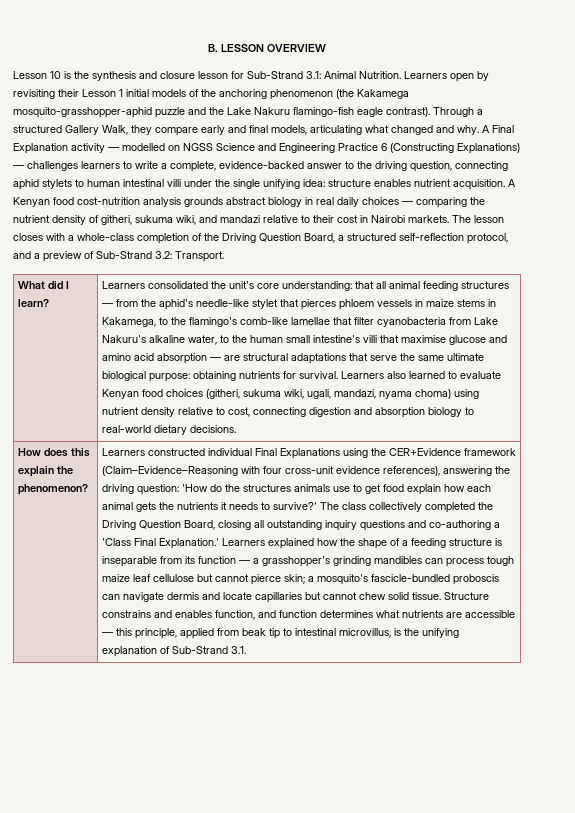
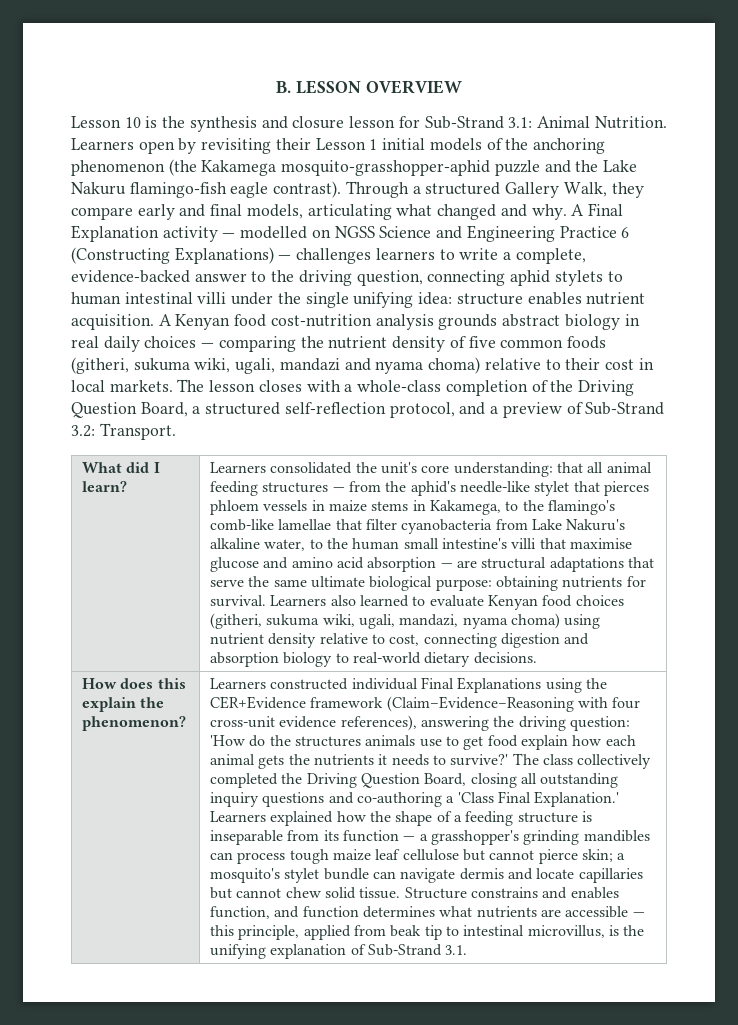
- A Kenyan food cost-nutrition analysis grounds abstract biology in real daily choices — comparing the nutrient density of githeri, sukuma wiki, and mandazi relative to their cost in Nairobi markets.
+ A Kenyan food cost-nutrition analysis grounds abstract biology in real daily choices — comparing the nutrient density of five common foods (githeri, sukuma wiki, ugali, mandazi and nyama choma) relative to their cost in local markets.
- Learners explained how the shape of a feeding structure is inseparable from its function — a grasshopper's grinding mandibles can process tough maize leaf cellulose but cannot pierce skin; a mosquito's fascicle-bundled proboscis can navigate dermis and locate capillaries but cannot chew solid tissue.
+ Learners explained how the shape of a feeding structure is inseparable from its function — a grasshopper's grinding mandibles can process tough maize leaf cellulose but cannot pierce skin; a mosquito's stylet bundle can navigate dermis and locate capillaries but cannot chew solid tissue.

